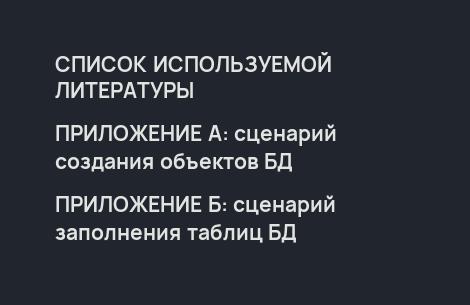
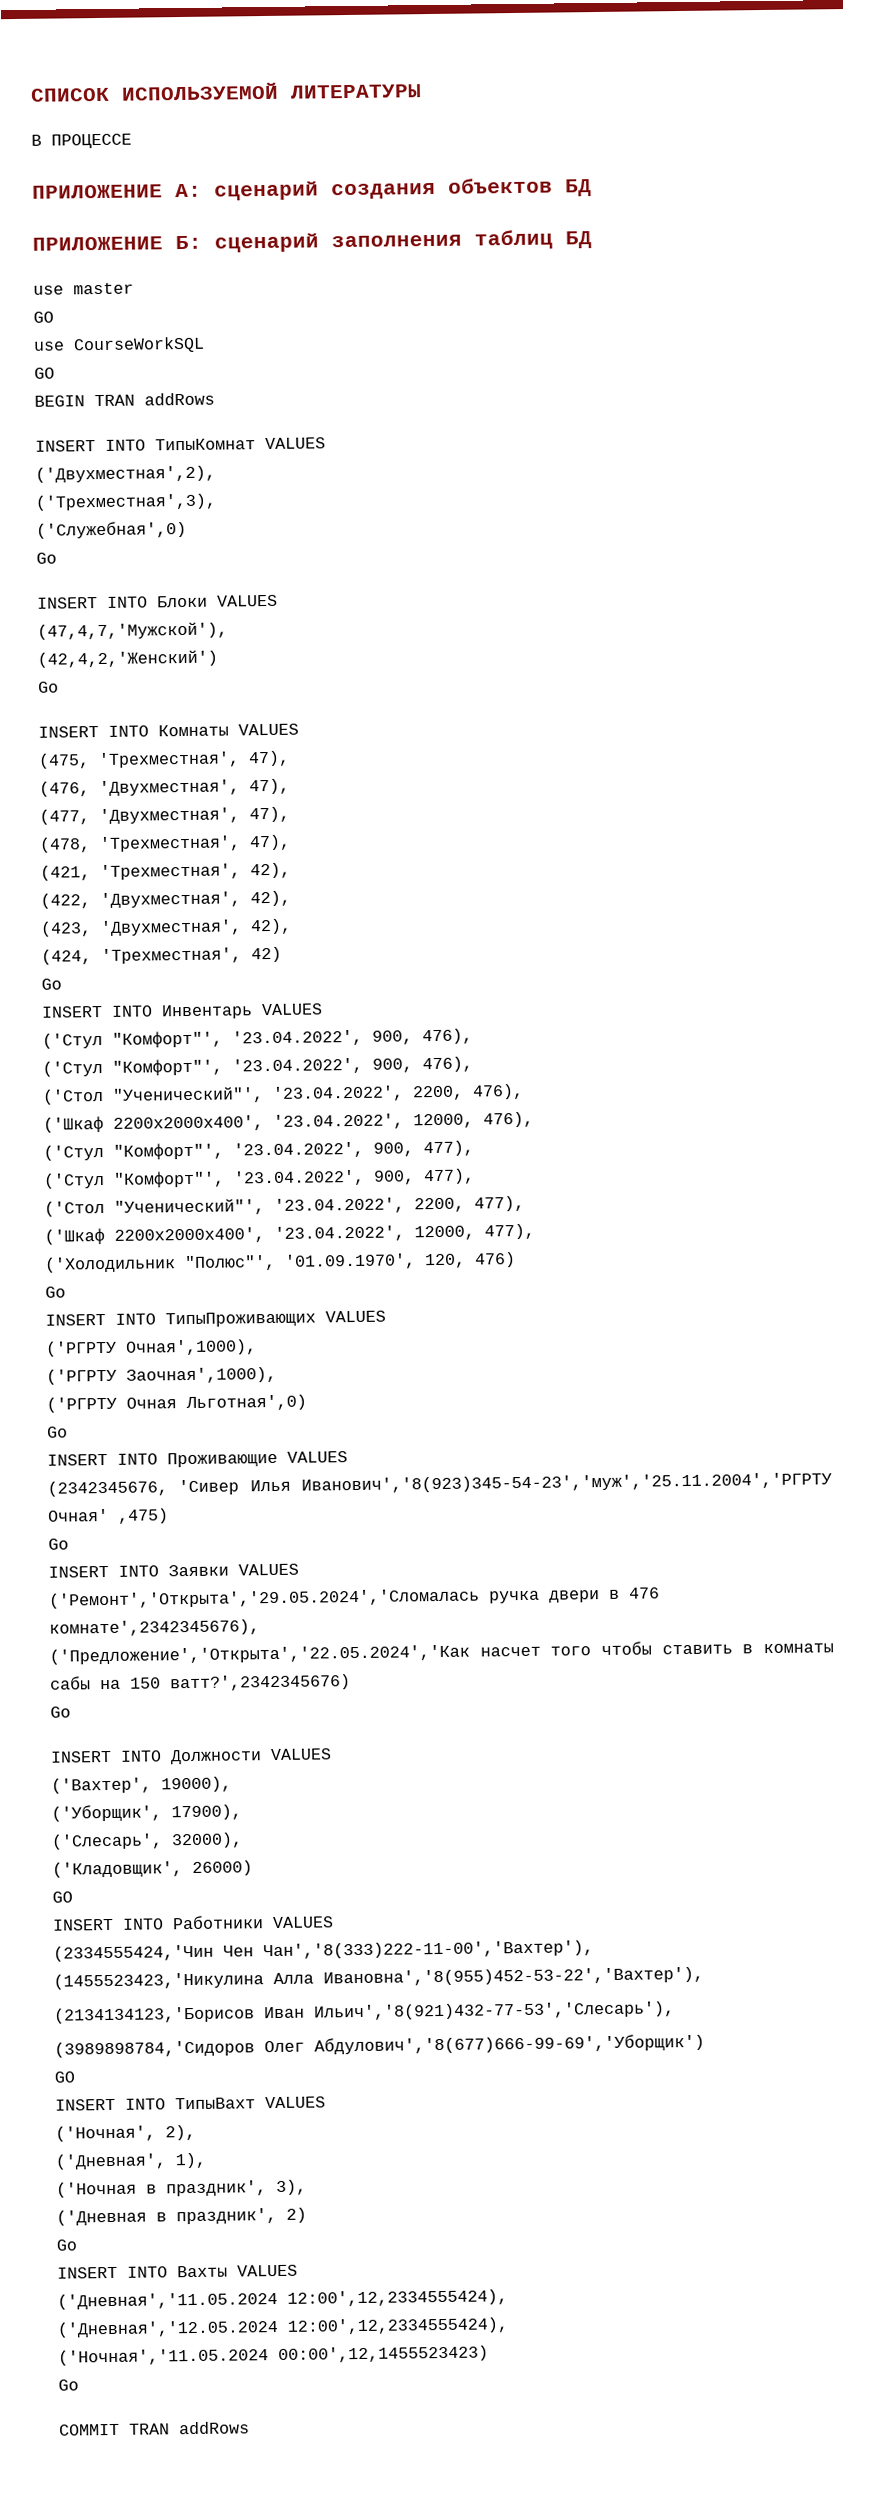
+ В ПРОЦЕССЕ
+ use master
+ GO
+ use CourseWorkSQL
+ GO
+ BEGIN TRAN addRows
+ INSERT INTO ТипыКомнат VALUES
+ ('Двухместная',2),
+ ('Трехместная',3),
+ ('Служебная',0)
+ Go
+ INSERT INTO Блоки VALUES
+ (47,4,7,'Мужской'),
+ (42,4,2,'Женский')
+ Go
+ INSERT INTO Комнаты VALUES
+ (475, 'Трехместная', 47),
+ (476, 'Двухместная', 47),
+ (477, 'Двухместная', 47),
+ (478, 'Трехместная', 47),
+ (421, 'Трехместная', 42),
+ (422, 'Двухместная', 42),
+ (423, 'Двухместная', 42),
+ (424, 'Трехместная', 42)
+ Go
+ INSERT INTO Инвентарь VALUES
+ ('Стул "Комфорт"', '23.04.2022', 900, 476),
+ ('Стул "Комфорт"', '23.04.2022', 900, 476),
+ ('Стол "Ученический"', '23.04.2022', 2200, 476),
+ ('Шкаф 2200х2000х400', '23.04.2022', 12000, 476),
+ ('Стул "Комфорт"', '23.04.2022', 900, 477),
+ ('Стул "Комфорт"', '23.04.2022', 900, 477),
+ ('Стол "Ученический"', '23.04.2022', 2200, 477),
+ ('Шкаф 2200х2000х400', '23.04.2022', 12000, 477),
+ ('Холодильник "Полюс"', '01.09.1970', 120, 476)
+ Go
+ INSERT INTO ТипыПроживающих VALUES
+ ('РГРТУ Очная',1000),
+ ('РГРТУ Заочная',1000),
+ ('РГРТУ Очная Льготная',0)
+ Go
+ INSERT INTO Проживающие VALUES
+ (2342345676, 'Сивер Илья Иванович','8(923)345-54-23','муж','25.11.2004','РГРТУ Очная' ,475)
+ Go
+ INSERT INTO Заявки VALUES
+ ('Ремонт','Открыта','29.05.2024','Сломалась ручка двери в 476 комнате',2342345676),
+ ('Предложение','Открыта','22.05.2024','Как насчет того чтобы ставить в комнаты сабы на 150 ватт?',2342345676)
+ Go
+ INSERT INTO Должности VALUES
+ ('Вахтер', 19000),
+ ('Уборщик', 17900),
+ ('Слесарь', 32000),
+ ('Кладовщик', 26000)
+ GO
+ INSERT INTO Работники VALUES
+ (2334555424,'Чин Чен Чан','8(333)222-11-00','Вахтер'),
+ (1455523423,'Никулина Алла Ивановна','8(955)452-53-22','Вахтер'),
+ (2134134123,'Борисов Иван Ильич','8(921)432-77-53','Слесарь'),
+ (3989898784,'Сидоров Олег Абдулович','8(677)666-99-69','Уборщик')
+ GO
+ INSERT INTO ТипыВахт VALUES
+ ('Ночная', 2),
+ ('Дневная', 1),
+ ('Ночная в праздник', 3),
+ ('Дневная в праздник', 2)
+ Go
+ INSERT INTO Вахты VALUES
+ ('Дневная','11.05.2024 12:00',12,2334555424),
+ ('Дневная','12.05.2024 12:00',12,2334555424),
+ ('Ночная','11.05.2024 00:00',12,1455523423)
+ Go
+ COMMIT TRAN addRows

